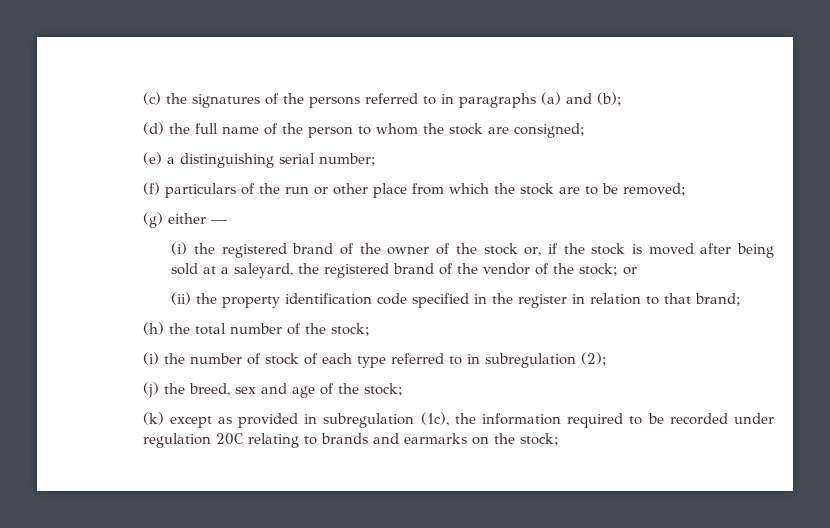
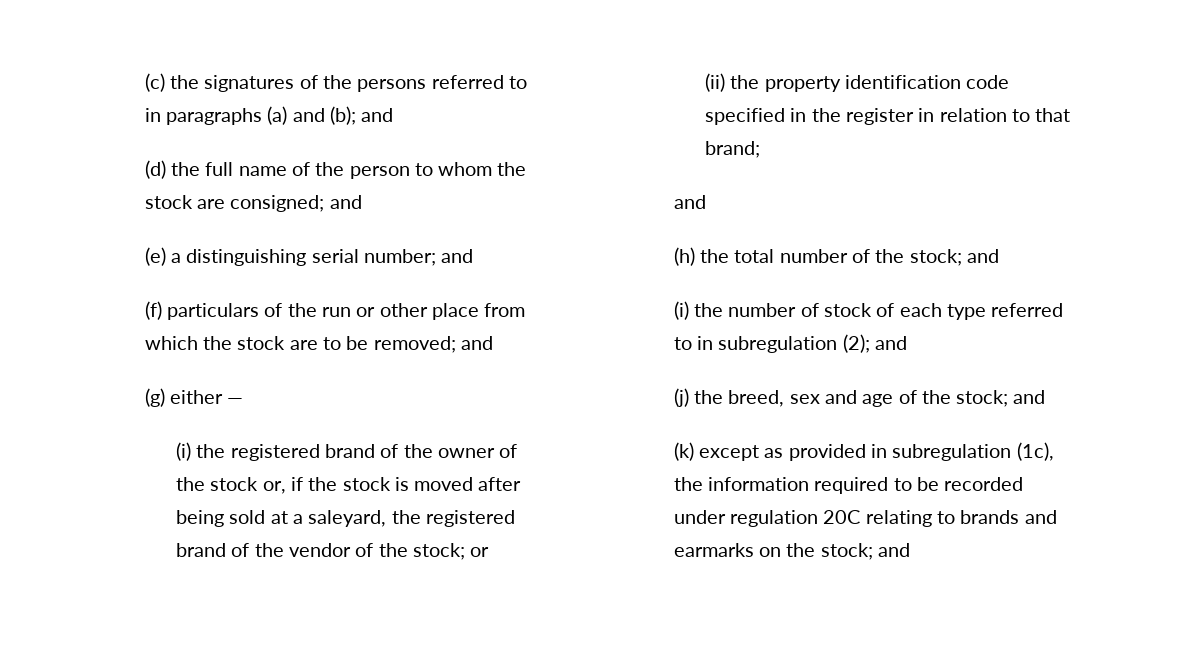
- (c) the signatures of the persons referred to in paragraphs (a) and (b);
+ (c) the signatures of the persons referred to in paragraphs (a) and (b); and
- (d) the full name of the person to whom the stock are consigned;
+ (d) the full name of the person to whom the stock are consigned; and
- (e) a distinguishing serial number;
+ (e) a distinguishing serial number; and
- (f) particulars of the run or other place from which the stock are to be removed;
+ (f) particulars of the run or other place from which the stock are to be removed; and
  (ii) the property identification code specified in the register in relation to that brand;
+ and
- (h) the total number of the stock;
+ (h) the total number of the stock; and
- (i) the number of stock of each type referred to in subregulation (2);
+ (i) the number of stock of each type referred to in subregulation (2); and
- (j) the breed, sex and age of the stock;
+ (j) the breed, sex and age of the stock; and
- (k) except as provided in subregulation (1c), the information required to be recorded under regulation 20C relating to brands and earmarks on the stock;
+ (k) except as provided in subregulation (1c), the information required to be recorded under regulation 20C relating to brands and earmarks on the stock; and

